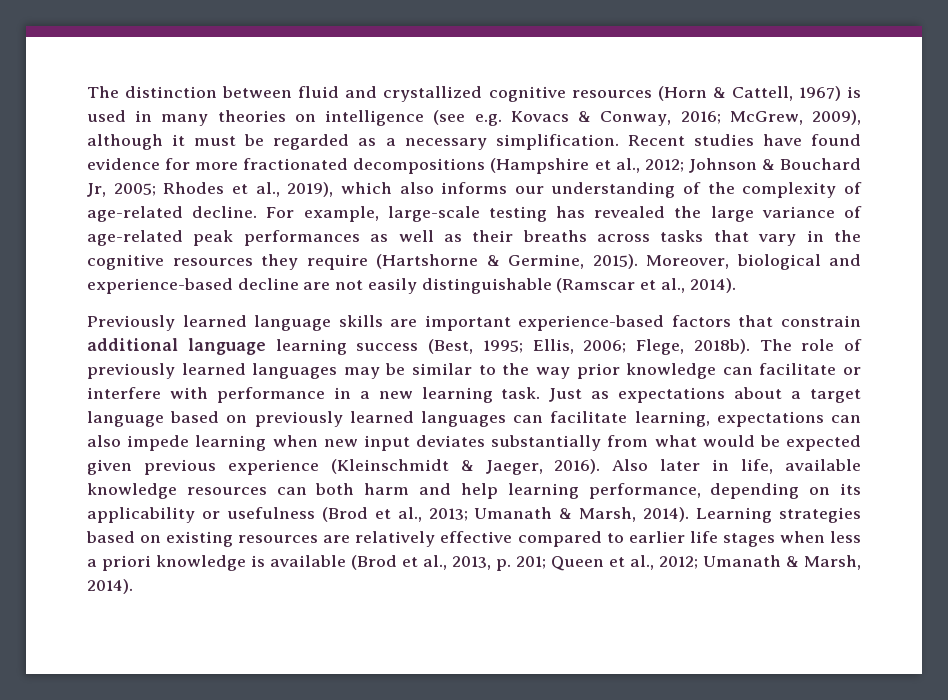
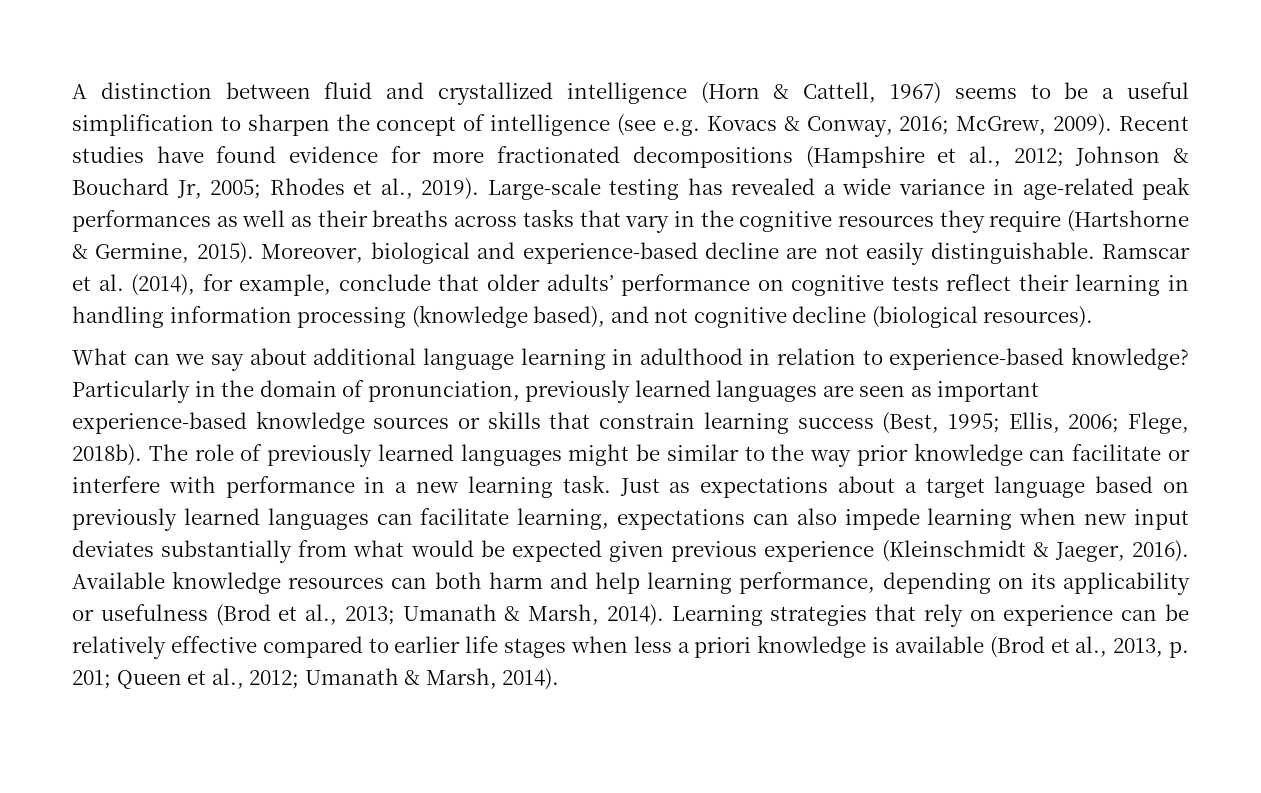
- The distinction between fluid and crystallized cognitive resources (Horn & Cattell, 1967) is used in many theories on intelligence (see e.g. Kovacs & Conway, 2016; McGrew, 2009), although it must be regarded as a necessary simplification.
+ A distinction between fluid and crystallized intelligence (Horn & Cattell, 1967) seems to be a useful simplification to sharpen the concept of intelligence (see e.g. Kovacs & Conway, 2016; McGrew, 2009).
- Recent studies have found evidence for more fractionated decompositions (Hampshire et al., 2012; Johnson & Bouchard Jr, 2005; Rhodes et al., 2019), which also informs our understanding of the complexity of age-related decline. For example, large-scale testing has revealed the large variance of age-related peak performances as well as their breaths across tasks that vary in the cognitive resources they require (Hartshorne & Germine, 2015).
+ Recent studies have found evidence for more fractionated decompositions (Hampshire et al., 2012; Johnson & Bouchard Jr, 2005; Rhodes et al., 2019). Large-scale testing has revealed a wide variance in age-related peak performances as well as their breaths across tasks that vary in the cognitive resources they require (Hartshorne & Germine, 2015).
- Moreover, biological and experience-based decline are not easily distinguishable (Ramscar et al., 2014).
- Previously learned language skills are important experience-based factors that constrain additional language learning success (Best, 1995; Ellis, 2006; Flege, 2018b).
+ Moreover, biological and experience-based decline are not easily distinguishable. Ramscar et al. (2014), for example, conclude that older adults’ performance on cognitive tests reflect their learning in handling information processing (knowledge based), and not cognitive decline (biological resources).
+ What can we say about additional language learning in adulthood in relation to experience-based knowledge? Particularly in the domain of pronunciation, previously learned languages are seen as important experience-based knowledge sources or skills that constrain learning success (Best, 1995; Ellis, 2006; Flege, 2018b).
- The role of previously learned languages may be similar to the way prior knowledge can facilitate or interfere with performance in a new learning task.
+ The role of previously learned languages might be similar to the way prior knowledge can facilitate or interfere with performance in a new learning task.
- Also later in life, available knowledge resources can both harm and help learning performance, depending on its applicability or usefulness (Brod et al., 2013; Umanath & Marsh, 2014).
+ Available knowledge resources can both harm and help learning performance, depending on its applicability or usefulness (Brod et al., 2013; Umanath & Marsh, 2014).
- Learning strategies based on existing resources are relatively effective compared to earlier life stages when less a priori knowledge is available (Brod et al., 2013, p. 201; Queen et al., 2012; Umanath & Marsh, 2014).
+ Learning strategies that rely on experience can be relatively effective compared to earlier life stages when less a priori knowledge is available (Brod et al., 2013, p. 201; Queen et al., 2012; Umanath & Marsh, 2014).

